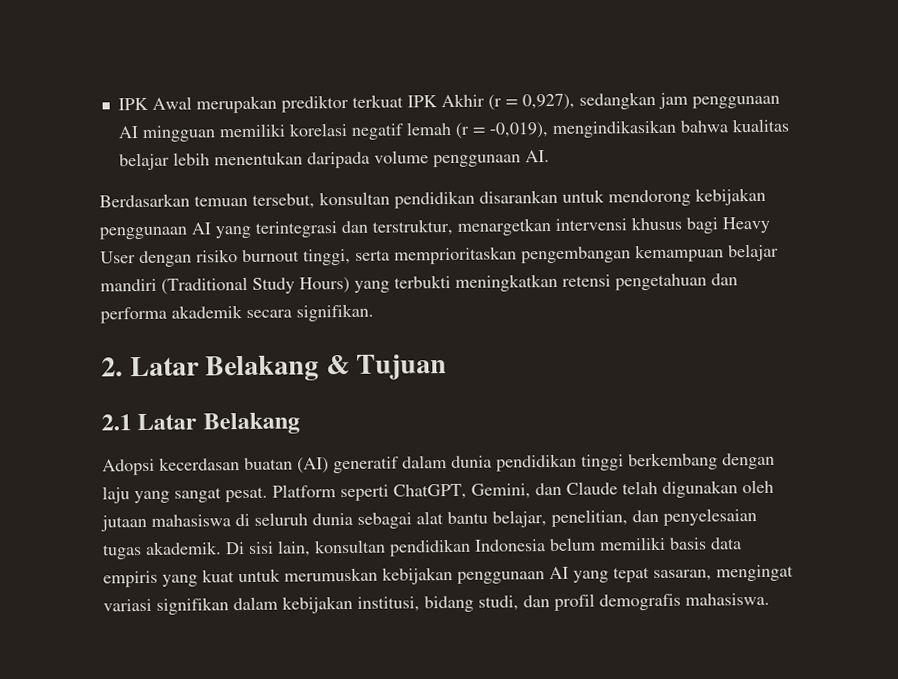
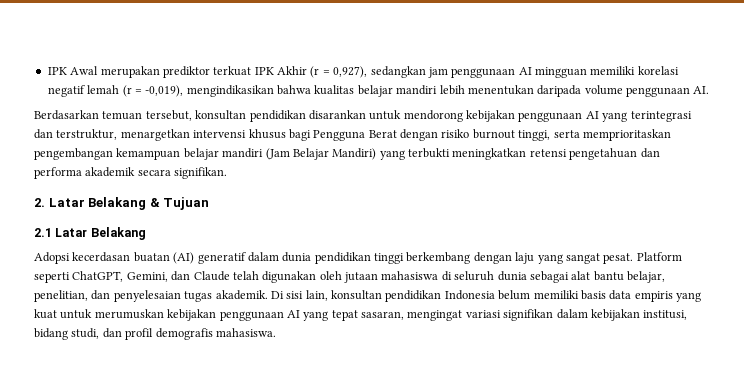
- IPK Awal merupakan prediktor terkuat IPK Akhir (r = 0,927), sedangkan jam penggunaan AI mingguan memiliki korelasi negatif lemah (r = -0,019), mengindikasikan bahwa kualitas belajar lebih menentukan daripada volume penggunaan AI.
+ IPK Awal merupakan prediktor terkuat IPK Akhir (r = 0,927), sedangkan jam penggunaan AI mingguan memiliki korelasi negatif lemah (r = -0,019), mengindikasikan bahwa kualitas belajar mandiri lebih menentukan daripada volume penggunaan AI.
- Berdasarkan temuan tersebut, konsultan pendidikan disarankan untuk mendorong kebijakan penggunaan AI yang terintegrasi dan terstruktur, menargetkan intervensi khusus bagi Heavy User dengan risiko burnout tinggi, serta memprioritaskan pengembangan kemampuan belajar mandiri (Traditional Study Hours) yang terbukti meningkatkan retensi pengetahuan dan performa akademik secara signifikan.
+ Berdasarkan temuan tersebut, konsultan pendidikan disarankan untuk mendorong kebijakan penggunaan AI yang terintegrasi dan terstruktur, menargetkan intervensi khusus bagi Pengguna Berat dengan risiko burnout tinggi, serta memprioritaskan pengembangan kemampuan belajar mandiri (Jam Belajar Mandiri) yang terbukti meningkatkan retensi pengetahuan dan performa akademik secara signifikan.

